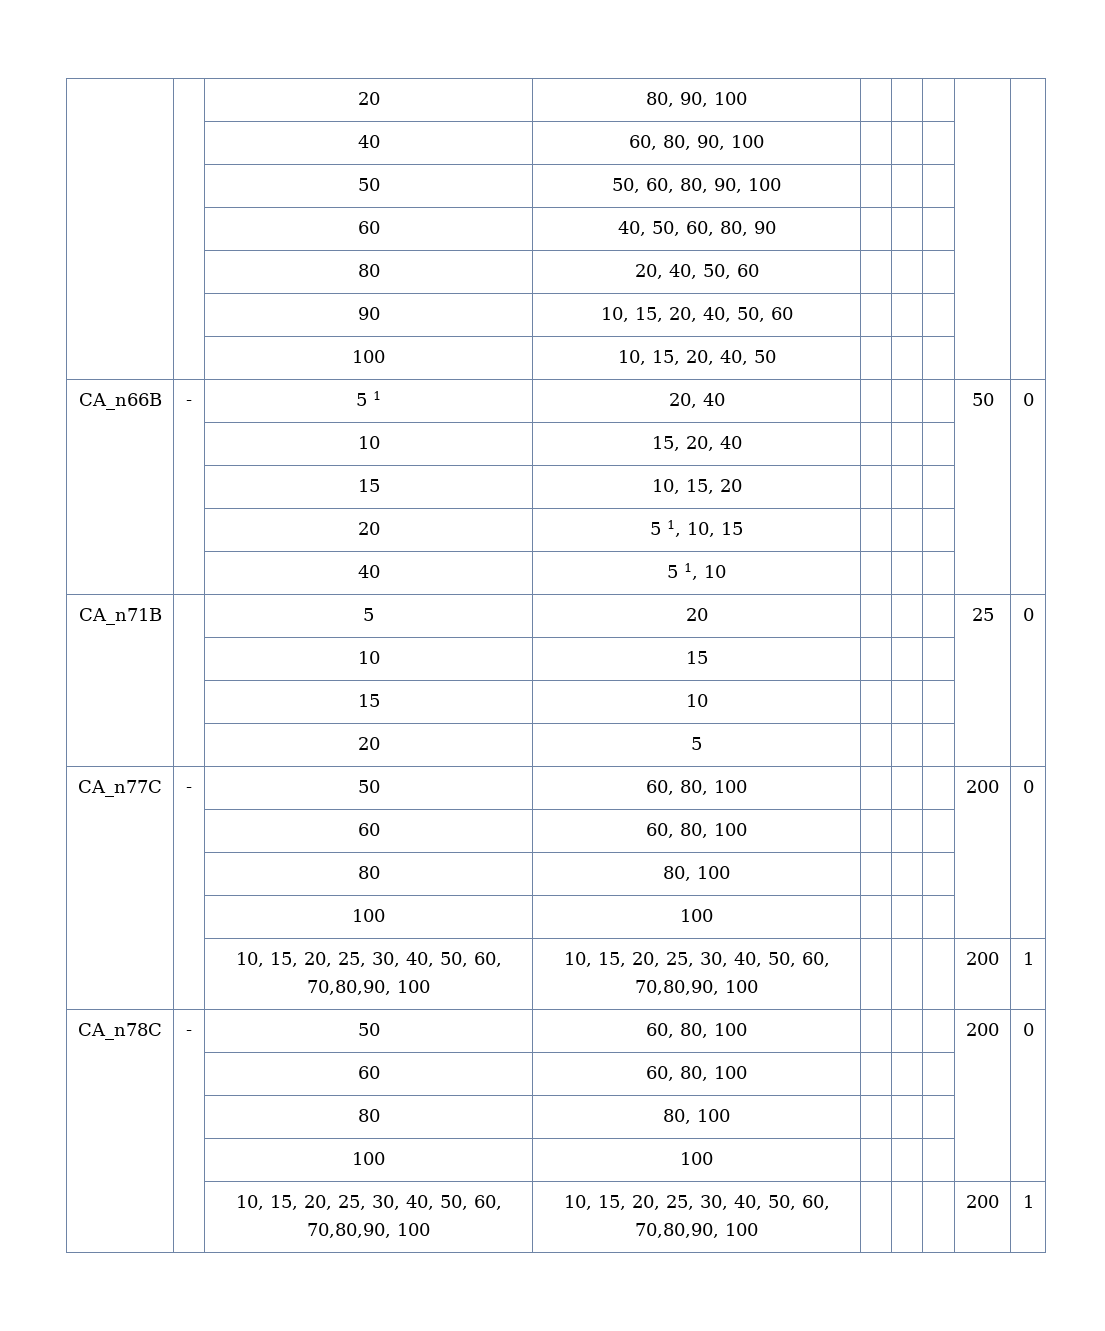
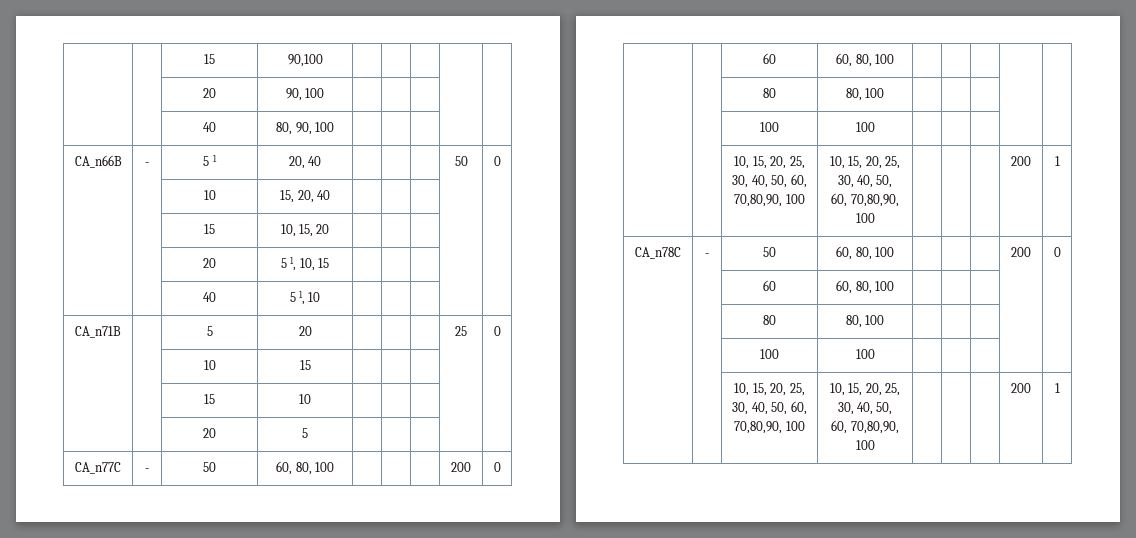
- | | 20 | 80, 90, 100 | | | | |
+ | | 15 | 90,100 | | | | |
+ | | 20 | 90, 100 | | | | |
- | | 40 | 60, 80, 90, 100 | | | | |
- | | 50 | 50, 60, 80, 90, 100 | | | | |
- | | 60 | 40, 50, 60, 80, 90 | | | | |
- | | 80 | 20, 40, 50, 60 | | | | |
- | | 90 | 10, 15, 20, 40, 50, 60 | | | | |
- | | 100 | 10, 15, 20, 40, 50 | | | | |
+ | | 40 | 80, 90, 100 | | | | |

